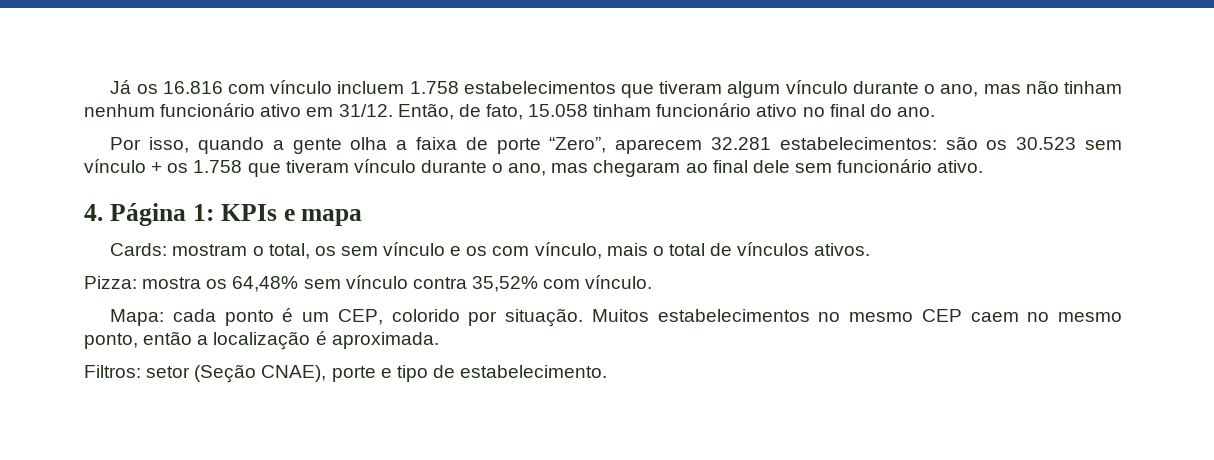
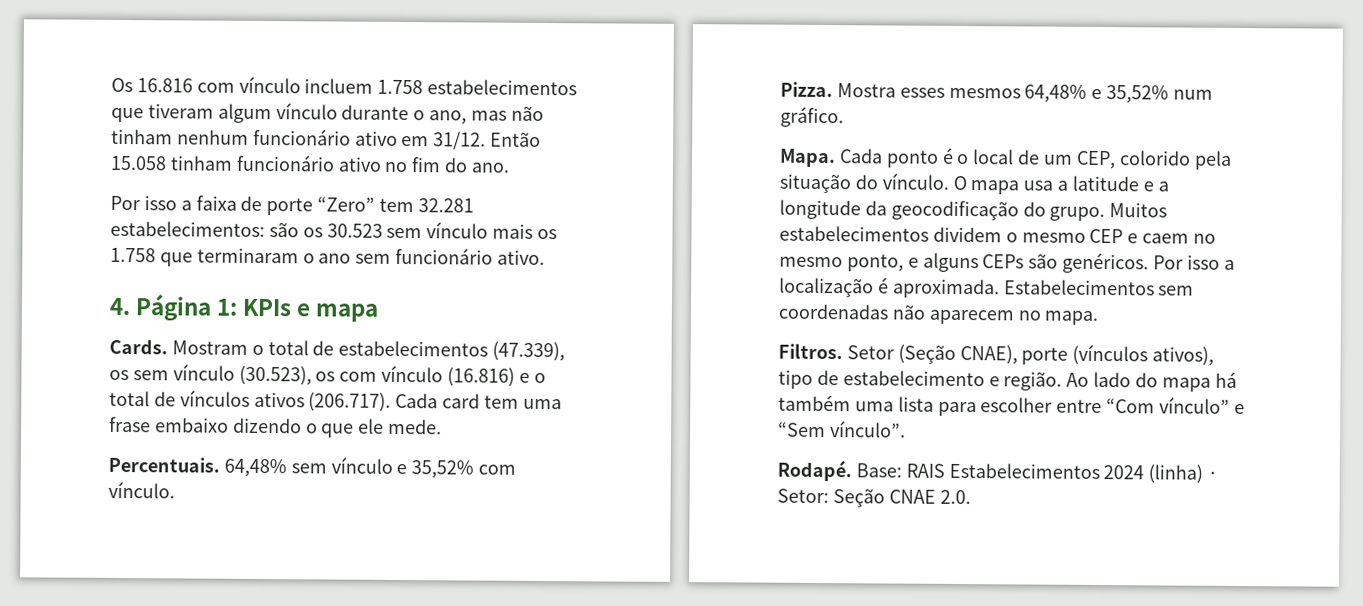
- Já os 16.816 com vínculo incluem 1.758 estabelecimentos que tiveram algum vínculo durante o ano, mas não tinham nenhum funcionário ativo em 31/12.
+ Os 16.816 com vínculo incluem 1.758 estabelecimentos que tiveram algum vínculo durante o ano, mas não tinham nenhum funcionário ativo em 31/12.
- Então, de fato, 15.058 tinham funcionário ativo no final do ano.
+ Então 15.058 tinham funcionário ativo no fim do ano.
- Por isso, quando a gente olha a faixa de porte “Zero”, aparecem 32.281 estabelecimentos: são os 30.523 sem vínculo + os 1.758 que tiveram vínculo durante o ano, mas chegaram ao final dele sem funcionário ativo.
+ Por isso a faixa de porte “Zero” tem 32.281 estabelecimentos: são os 30.523 sem vínculo mais os 1.758 que terminaram o ano sem funcionário ativo.
- Cards: mostram o total, os sem vínculo e os com vínculo, mais o total de vínculos ativos.
- Pizza: mostra os 64,48% sem vínculo contra 35,52% com vínculo.
+ Cards. Mostram o total de estabelecimentos (47.339), os sem vínculo (30.523), os com vínculo (16.816) e o total de vínculos ativos (206.717). Cada card tem uma frase embaixo dizendo o que ele mede.
+ Percentuais. 64,48% sem vínculo e 35,52% com vínculo.
- Mapa: cada ponto é um CEP, colorido por situação. Muitos estabelecimentos no mesmo CEP caem no mesmo ponto, então a localização é aproximada.
- Filtros: setor (Seção CNAE), porte e tipo de estabelecimento.
+ Pizza. Mostra esses mesmos 64,48% e 35,52% num gráfico.
+ Mapa. Cada ponto é o local de um CEP, colorido pela situação do vínculo. O mapa usa a latitude e a longitude da geocodificação do grupo. Muitos estabelecimentos dividem o mesmo CEP e caem no mesmo ponto, e alguns CEPs são genéricos. Por isso a localização é aproximada. Estabelecimentos sem coordenadas não aparecem no mapa.
+ Filtros. Setor (Seção CNAE), porte (vínculos ativos), tipo de estabelecimento e região. Ao lado do mapa há também uma lista para escolher entre “Com vínculo” e “Sem vínculo”.
+ Rodapé. Base: RAIS Estabelecimentos 2024 (linha) · Setor: Seção CNAE 2.0.

